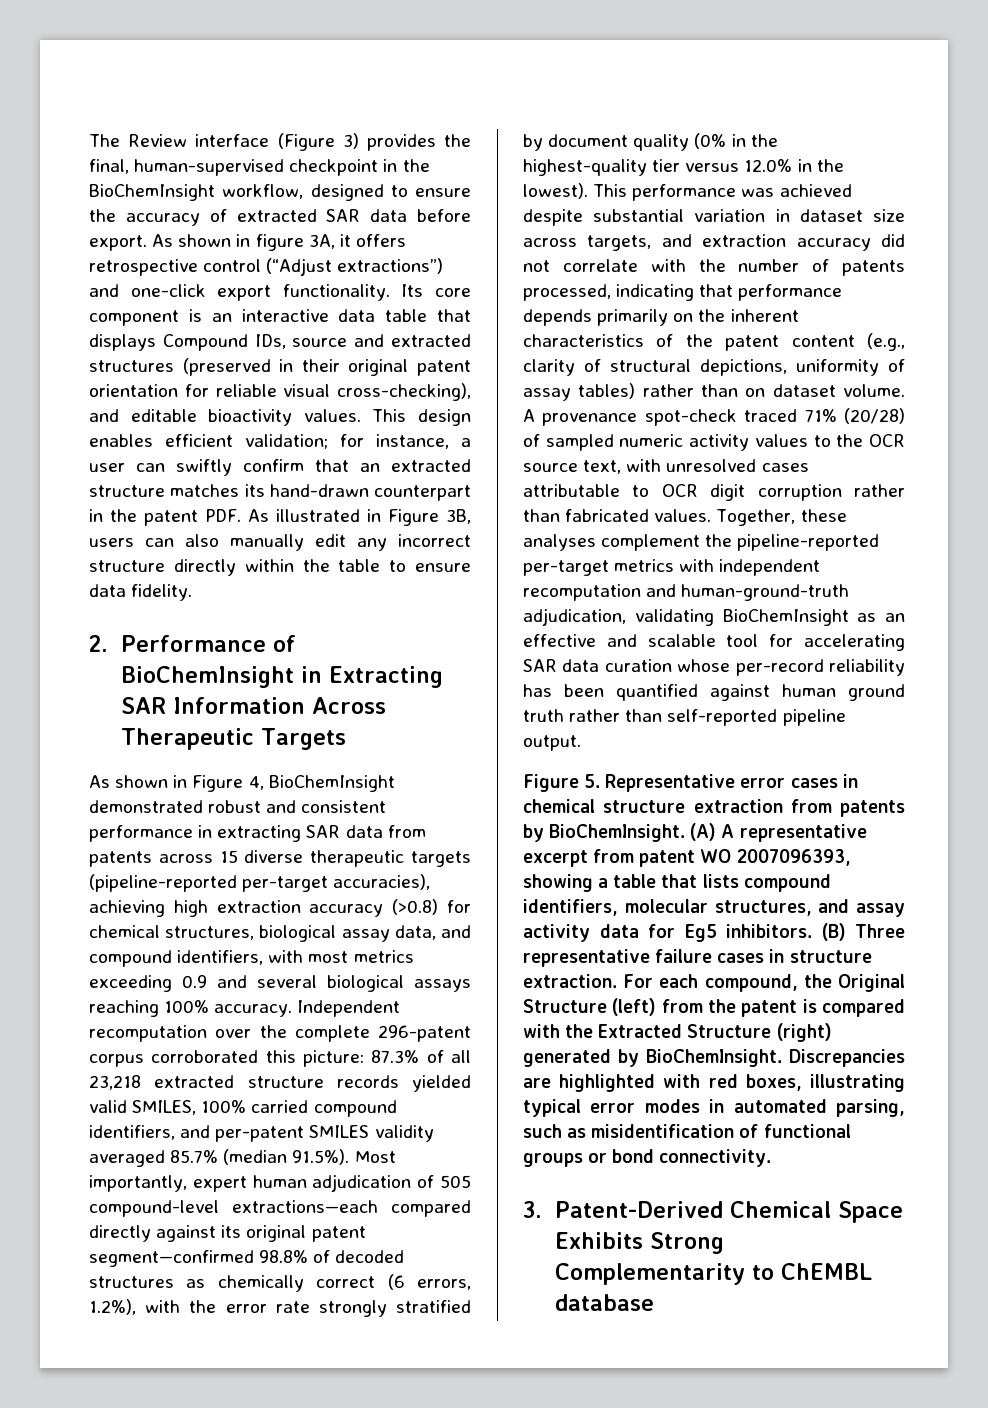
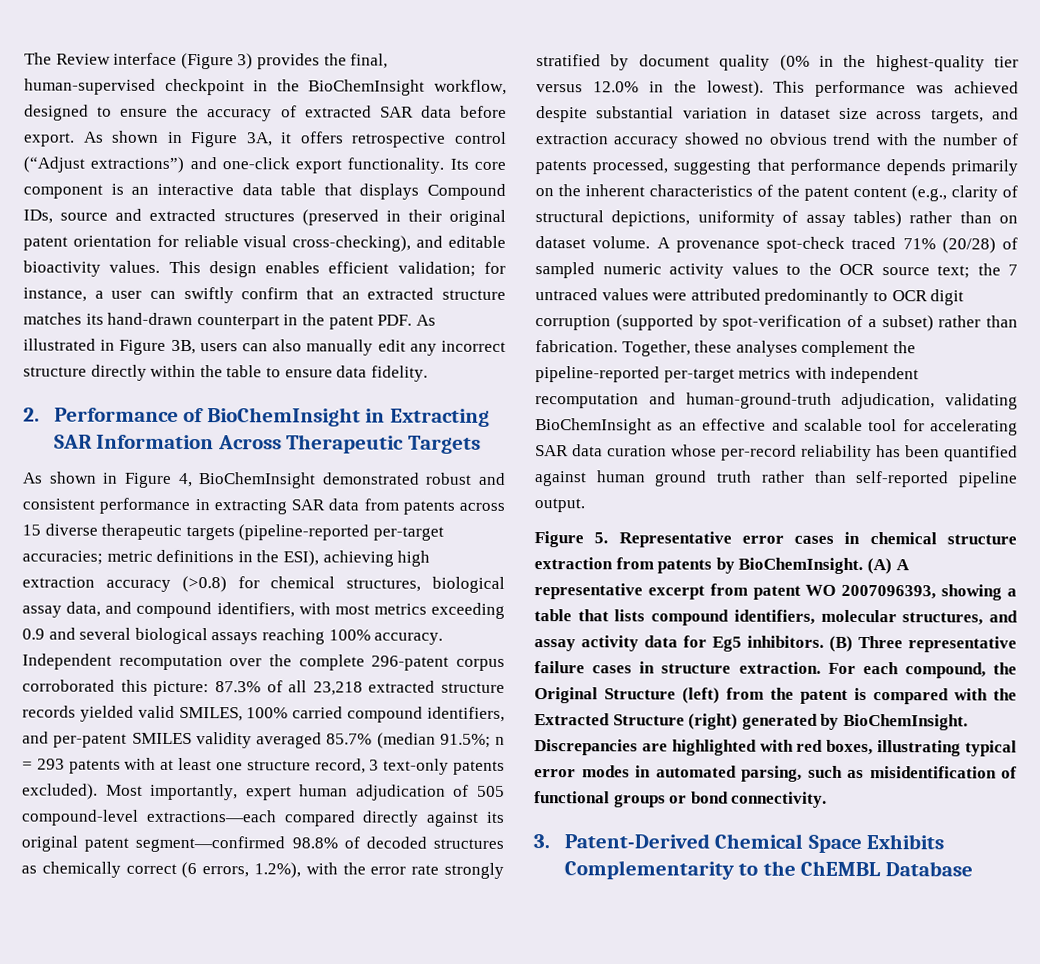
- As shown in figure 3A, it offers retrospective control (“Adjust extractions”) and one-click export functionality.
+ As shown in Figure 3A, it offers retrospective control (“Adjust extractions”) and one-click export functionality.
- As shown in Figure 4, BioChemInsight demonstrated robust and consistent performance in extracting SAR data from patents across 15 diverse therapeutic targets (pipeline-reported per-target accuracies), achieving high extraction accuracy (>0.8) for chemical structures, biological assay data, and compound identifiers, with most metrics exceeding 0.9 and several biological assays reaching 100% accuracy.
+ As shown in Figure 4, BioChemInsight demonstrated robust and consistent performance in extracting SAR data from patents across 15 diverse therapeutic targets (pipeline-reported per-target accuracies; metric definitions in the ESI), achieving high extraction accuracy (>0.8) for chemical structures, biological assay data, and compound identifiers, with most metrics exceeding 0.9 and several biological assays reaching 100% accuracy.
- 87.3% of all 23,218 extracted structure records yielded valid SMILES, 100% carried compound identifiers, and per-patent SMILES validity averaged 85.7% (median 91.5%). Most importantly, expert human adjudication of 505 compound-level extractions—each compared directly against its original patent segment—confirmed 98.8% of decoded structures as chemically correct (6 errors, 1.2%), with the error rate strongly stratified by document quality (0% in the highest-quality tier versus 12.0% in the lowest).
+ 87.3% of all 23,218 extracted structure records yielded valid SMILES, 100% carried compound identifiers, and per-patent SMILES validity averaged 85.7% (median 91.5%; n = 293 patents with at least one structure record, 3 text-only patents excluded). Most importantly, expert human adjudication of 505 compound-level extractions—each compared directly against its original patent segment—confirmed 98.8% of decoded structures as chemically correct (6 errors, 1.2%), with the error rate strongly stratified by document quality (0% in the highest-quality tier versus 12.0% in the lowest).
- This performance was achieved despite substantial variation in dataset size across targets, and extraction accuracy did not correlate with the number of patents processed, indicating that performance depends primarily on the inherent characteristics of the patent content (e.g., clarity of structural depictions, uniformity of assay tables) rather than on dataset volume.
+ This performance was achieved despite substantial variation in dataset size across targets, and extraction accuracy showed no obvious trend with the number of patents processed, suggesting that performance depends primarily on the inherent characteristics of the patent content (e.g., clarity of structural depictions, uniformity of assay tables) rather than on dataset volume.
- A provenance spot-check traced 71% (20/28) of sampled numeric activity values to the OCR source text, with unresolved cases attributable to OCR digit corruption rather than fabricated values.
+ A provenance spot-check traced 71% (20/28) of sampled numeric activity values to the OCR source text; the 7 untraced values were attributed predominantly to OCR digit corruption (supported by spot-verification of a subset) rather than fabrication.
- 3. Patent-Derived Chemical Space Exhibits Strong Complementarity to ChEMBL database
+ 3. Patent-Derived Chemical Space Exhibits Complementarity to the ChEMBL Database

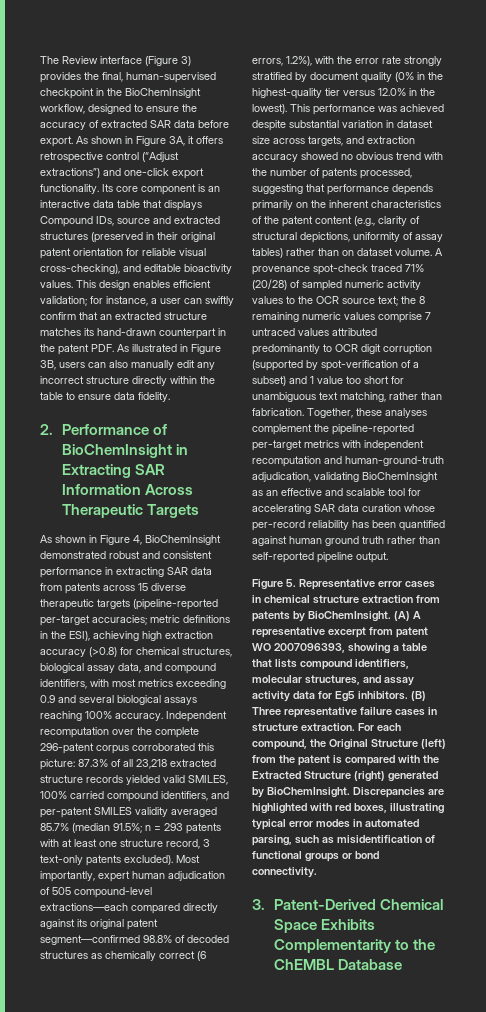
- A provenance spot-check traced 71% (20/28) of sampled numeric activity values to the OCR source text; the 7 untraced values were attributed predominantly to OCR digit corruption (supported by spot-verification of a subset) rather than fabrication.
+ A provenance spot-check traced 71% (20/28) of sampled numeric activity values to the OCR source text; the 8 remaining numeric values comprise 7 untraced values attributed predominantly to OCR digit corruption (supported by spot-verification of a subset) and 1 value too short for unambiguous text matching, rather than fabrication.

